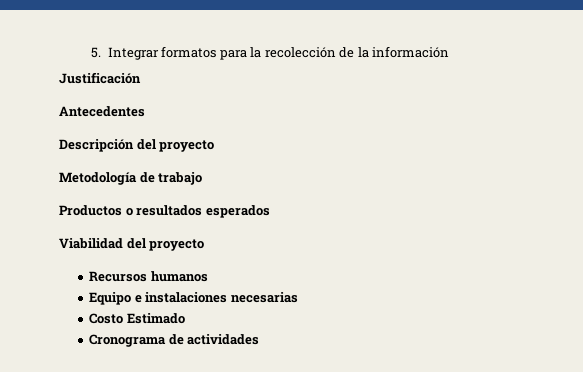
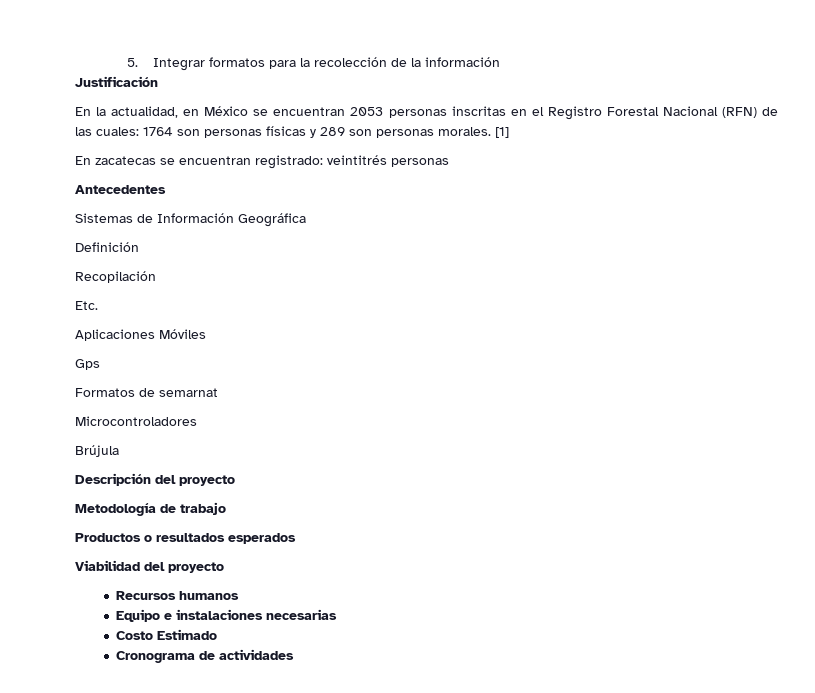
+ En la actualidad, en México se encuentran 2053 personas inscritas en el Registro Forestal Nacional (RFN) de las cuales: 1764 son personas físicas y 289 son personas morales. [1]
+ En zacatecas se encuentran registrado: veintitrés personas
  Antecedentes
+ Sistemas de Información Geográfica
+ Definición
+ Recopilación
+ Etc.
+ Aplicaciones Móviles
+ Gps
+ Formatos de semarnat
+ Microcontroladores
+ Brújula

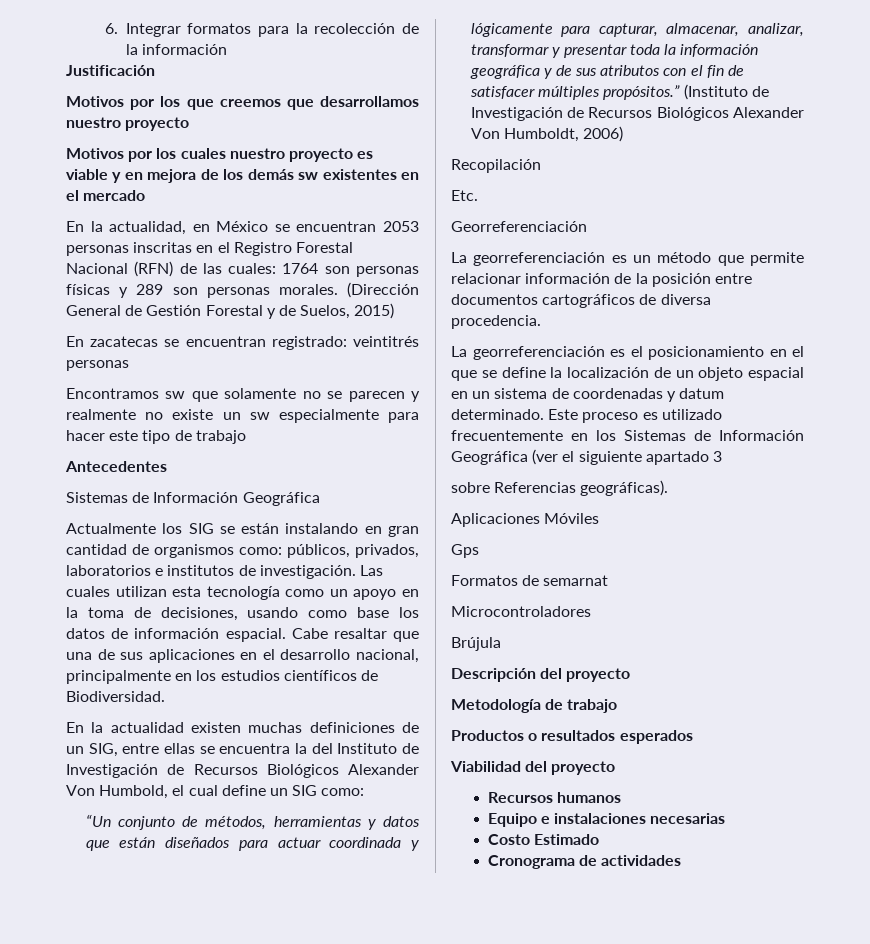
- 5. Integrar formatos para la recolección de la información
+ 6. Integrar formatos para la recolección de la información
+ Motivos por los que creemos que desarrollamos nuestro proyecto
+ Motivos por los cuales nuestro proyecto es viable y en mejora de los demás sw existentes en el mercado
- [1]
+ (Dirección General de Gestión Forestal y de Suelos, 2015)
+ Encontramos sw que solamente no se parecen y realmente no existe un sw especialmente para hacer este tipo de trabajo
- Definición
+ Actualmente los SIG se están instalando en gran cantidad de organismos como: públicos, privados, laboratorios e institutos de investigación. Las cuales utilizan esta tecnología como un apoyo en la toma de decisiones, usando como base los datos de información espacial. Cabe resaltar que una de sus aplicaciones en el desarrollo nacional, principalmente en los estudios científicos de Biodiversidad.
+ En la actualidad existen muchas definiciones de un SIG, entre ellas se encuentra la del Instituto de Investigación de Recursos Biológicos Alexander Von Humbold, el cual define un SIG como:
+ “Un conjunto de métodos, herramientas y datos que están diseñados para actuar coordinada y lógicamente para capturar, almacenar, analizar, transformar y presentar toda la información geográfica y de sus atributos con el fin de satisfacer múltiples propósitos.” (Instituto de Investigación de Recursos Biológicos Alexander Von Humboldt, 2006)
  Recopilación
  Etc.
+ Georreferenciación
+ La georreferenciación es un método que permite relacionar información de la posición entre documentos cartográficos de diversa procedencia.
+ La georreferenciación es el posicionamiento en el que se define la localización de un objeto espacial en un sistema de coordenadas y datum determinado. Este proceso es utilizado frecuentemente en los Sistemas de Información Geográfica (ver el siguiente apartado 3
+ sobre Referencias geográficas).

